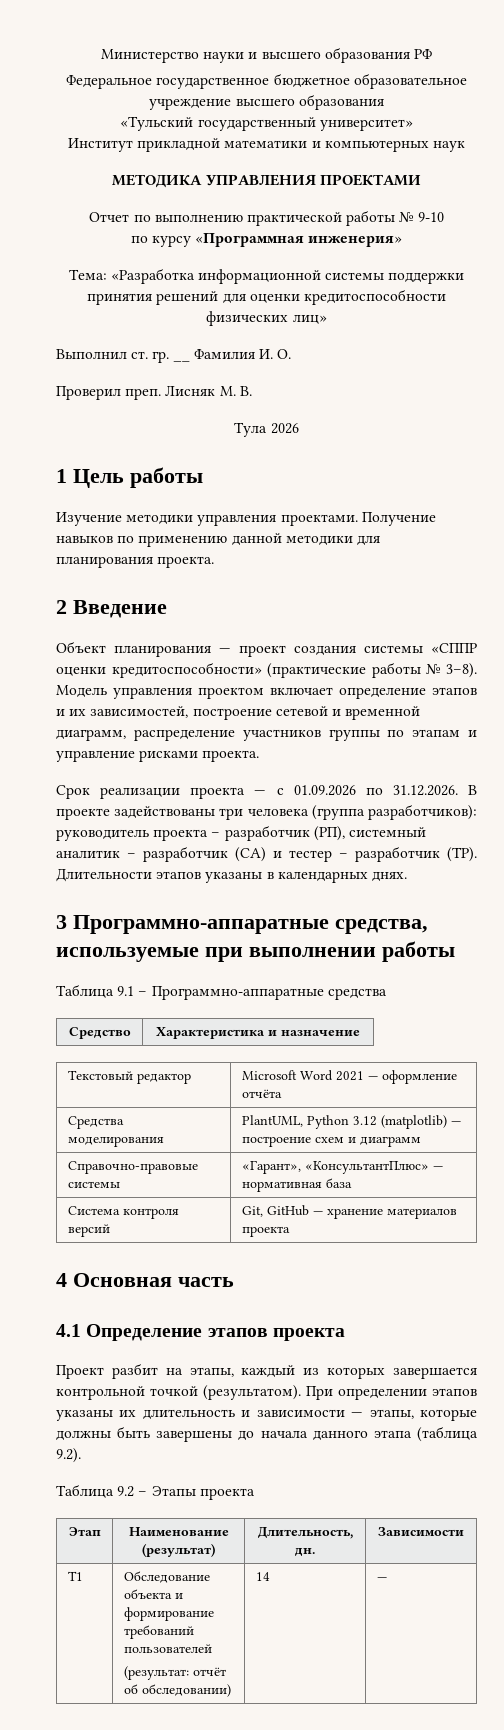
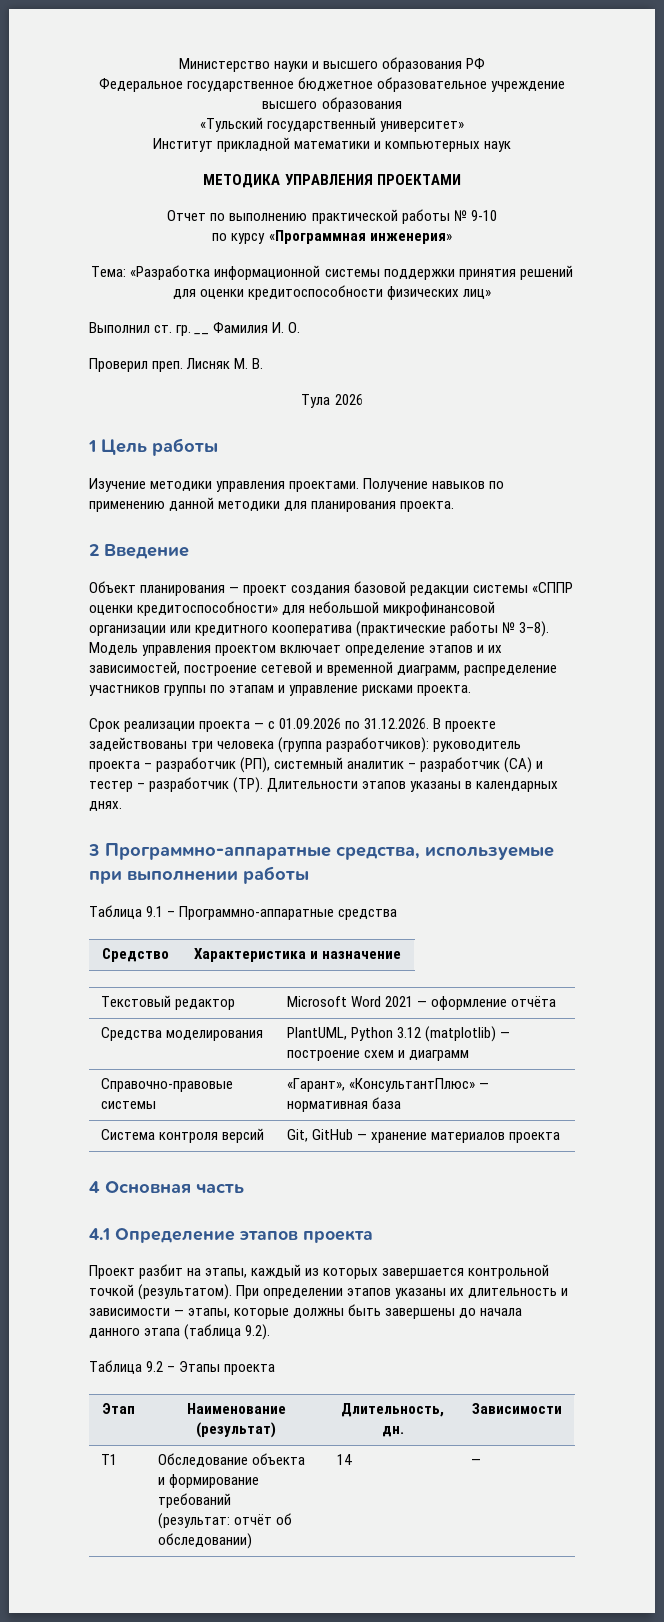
- Объект планирования — проект создания системы «СППР оценки кредитоспособности» (практические работы № 3–8).
+ Объект планирования — проект создания базовой редакции системы «СППР оценки кредитоспособности» для небольшой микрофинансовой организации или кредитного кооператива (практические работы № 3–8).
- T1 | Обследование объекта и формирование требований пользователей
+ T1 | Обследование объекта и формирование требований

